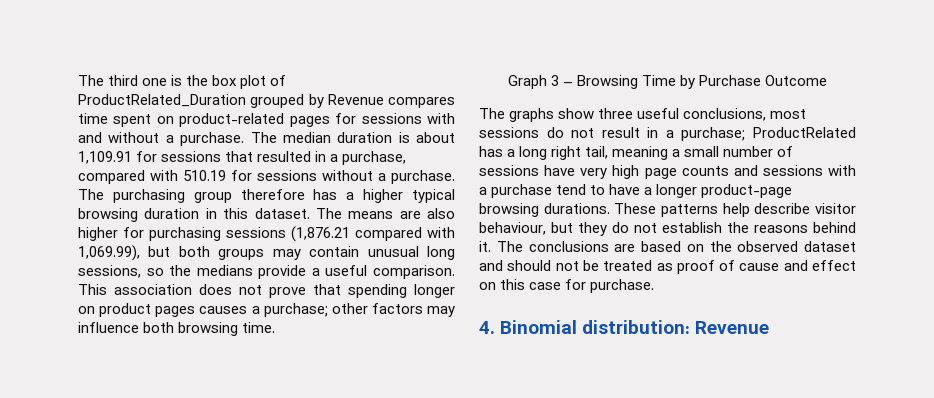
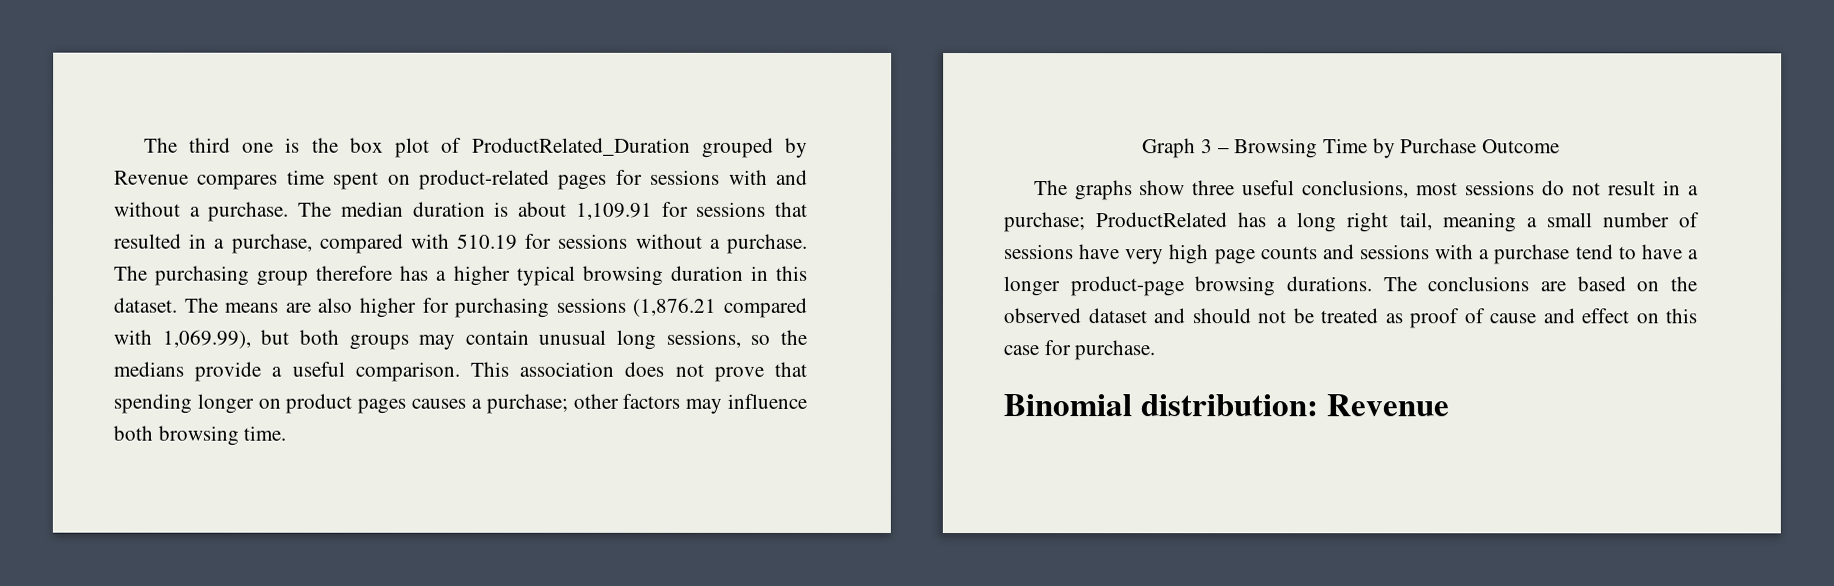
- These patterns help describe visitor behaviour, but they do not establish the reasons behind it.
- 4. Binomial distribution: Revenue
+ Binomial distribution: Revenue

